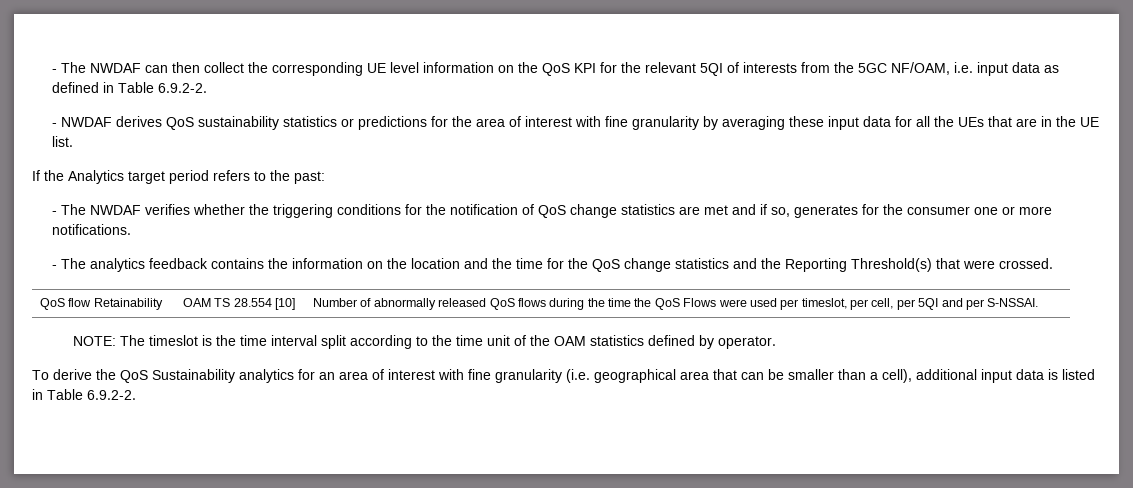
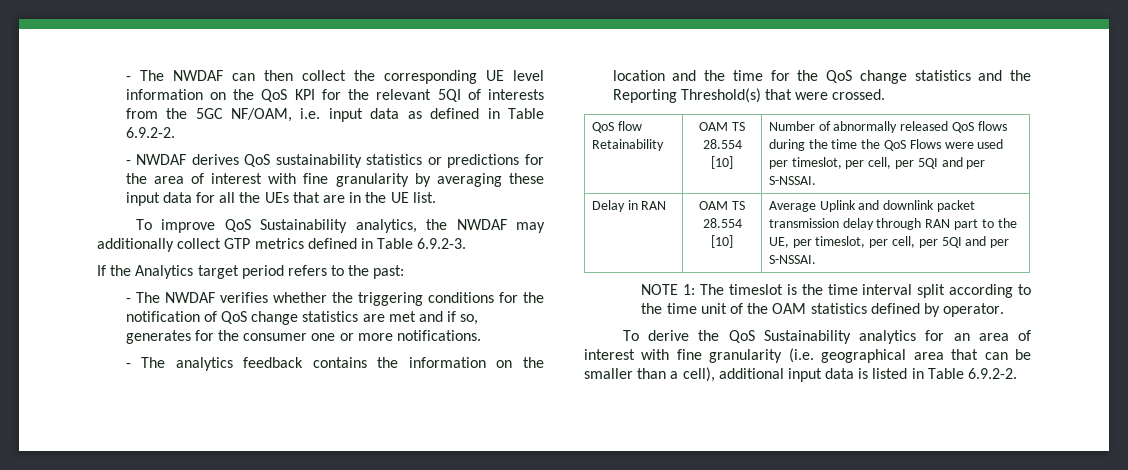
+ To improve QoS Sustainability analytics, the NWDAF may additionally collect GTP metrics defined in Table 6.9.2-3.
- NOTE: The timeslot is the time interval split according to the time unit of the OAM statistics defined by operator.
+ Delay in RAN | OAM TS 28.554 [10] | Average Uplink and downlink packet transmission delay through RAN part to the UE, per timeslot, per cell, per 5QI and per S-NSSAI.
+ NOTE 1: The timeslot is the time interval split according to the time unit of the OAM statistics defined by operator.

